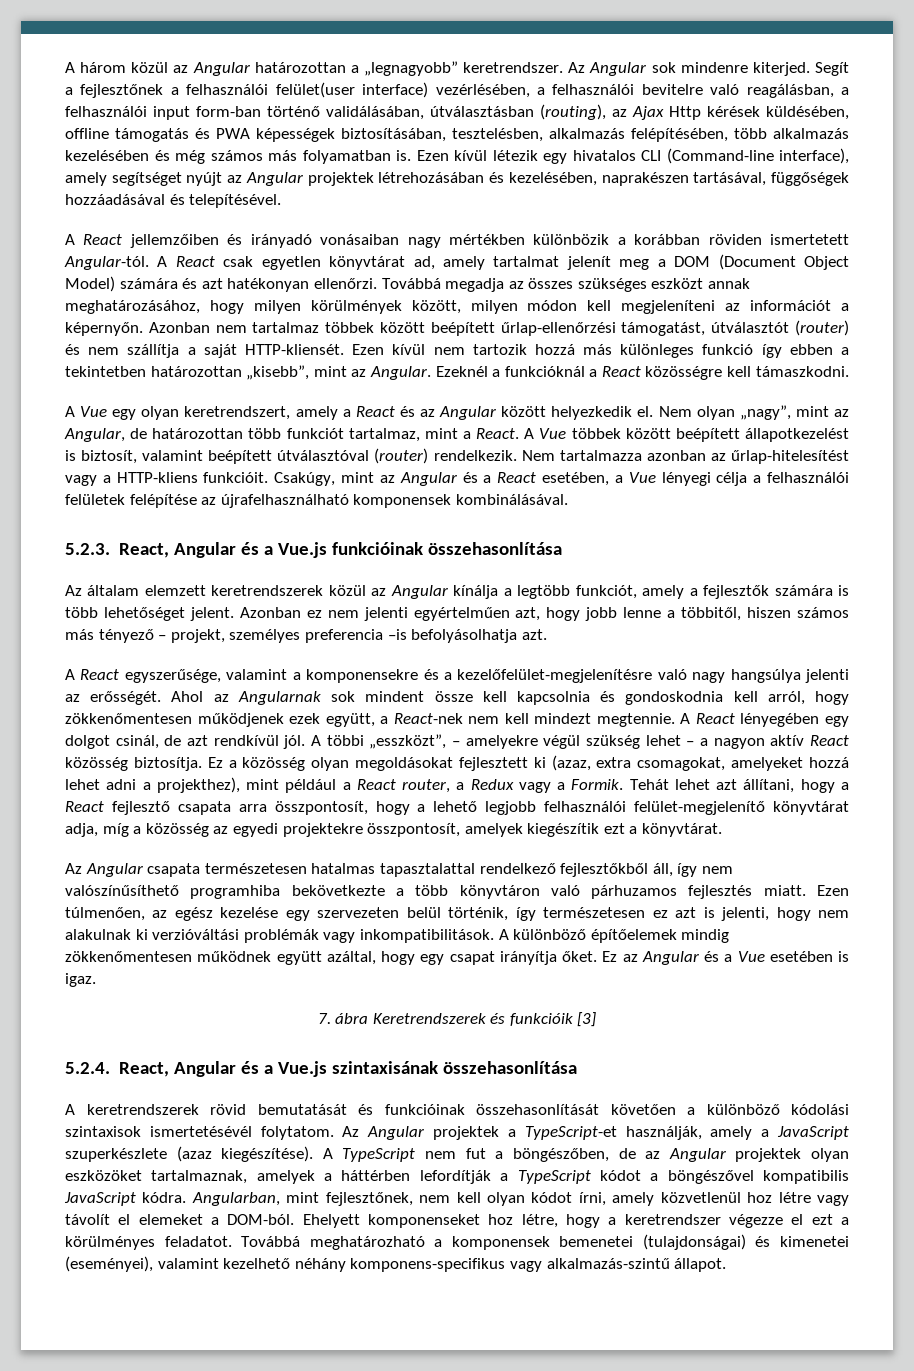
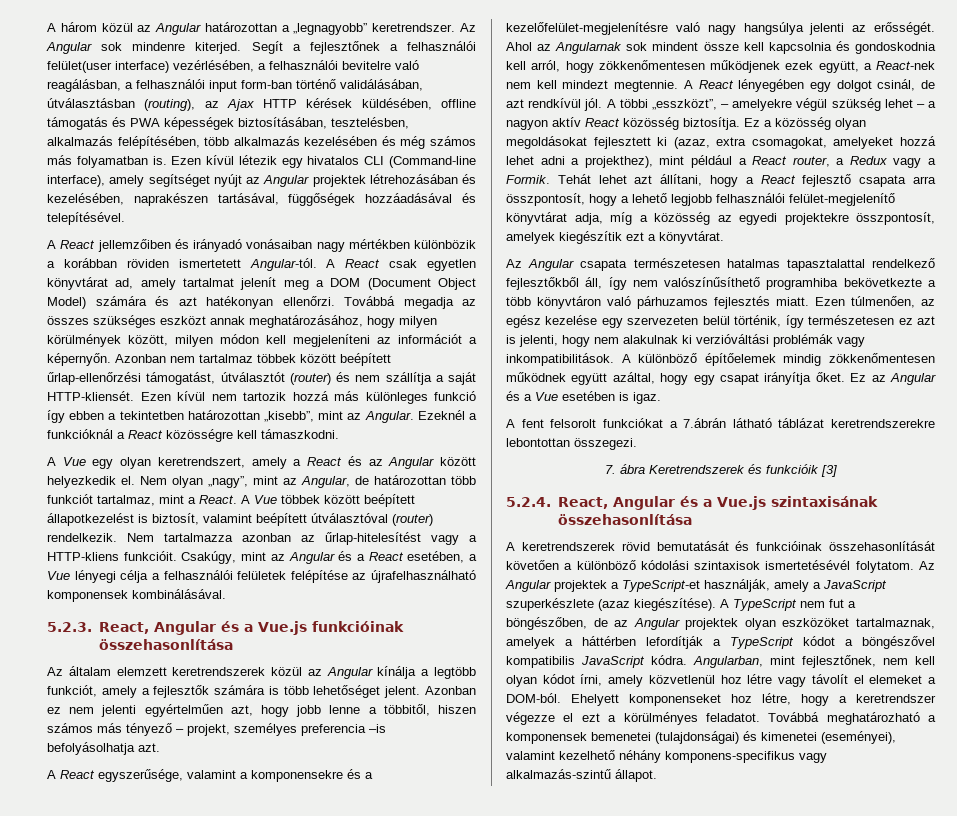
- Segít a fejlesztőnek a felhasználói felület(user interface) vezérlésében, a felhasználói bevitelre való reagálásban, a felhasználói input form-ban történő validálásában, útválasztásban (routing), az Ajax Http kérések küldésében, offline támogatás és PWA képességek biztosításában, tesztelésben, alkalmazás felépítésében, több alkalmazás kezelésében és még számos más folyamatban is.
+ Segít a fejlesztőnek a felhasználói felület(user interface) vezérlésében, a felhasználói bevitelre való reagálásban, a felhasználói input form-ban történő validálásában, útválasztásban (routing), az Ajax HTTP kérések küldésében, offline támogatás és PWA képességek biztosításában, tesztelésben, alkalmazás felépítésében, több alkalmazás kezelésében és még számos más folyamatban is.
+ A fent felsorolt funkciókat a 7.ábrán látható táblázat keretrendszerekre lebontottan összegezi.

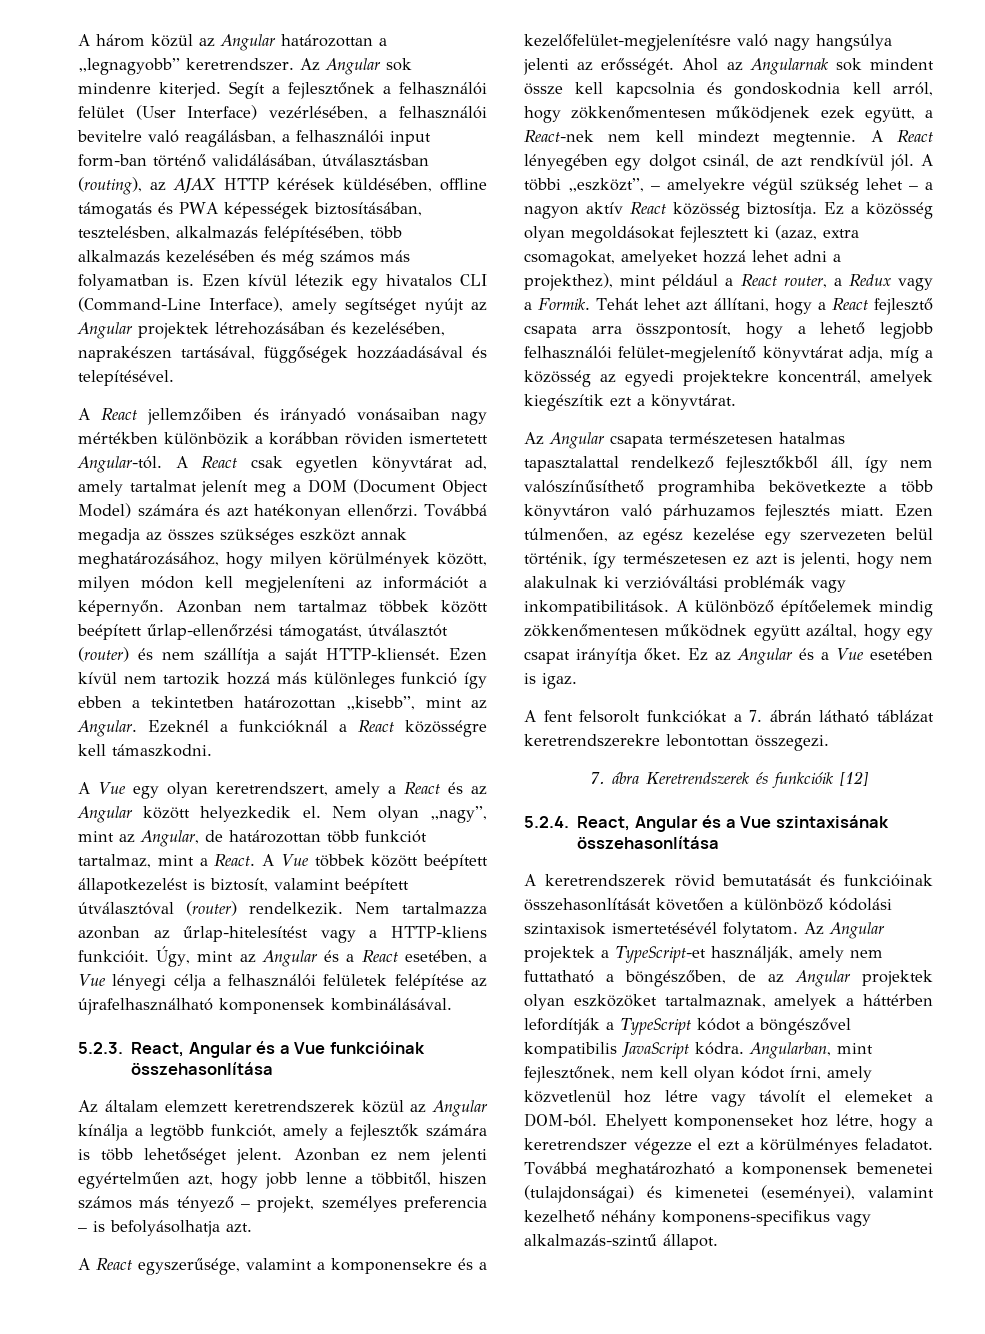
- Segít a fejlesztőnek a felhasználói felület(user interface) vezérlésében, a felhasználói bevitelre való reagálásban, a felhasználói input form-ban történő validálásában, útválasztásban (routing), az Ajax HTTP kérések küldésében, offline támogatás és PWA képességek biztosításában, tesztelésben, alkalmazás felépítésében, több alkalmazás kezelésében és még számos más folyamatban is.
+ Segít a fejlesztőnek a felhasználói felület (User Interface) vezérlésében, a felhasználói bevitelre való reagálásban, a felhasználói input form-ban történő validálásában, útválasztásban (routing), az AJAX HTTP kérések küldésében, offline támogatás és PWA képességek biztosításában, tesztelésben, alkalmazás felépítésében, több alkalmazás kezelésében és még számos más folyamatban is.
- Ezen kívül létezik egy hivatalos CLI (Command-line interface), amely segítséget nyújt az Angular projektek létrehozásában és kezelésében, naprakészen tartásával, függőségek hozzáadásával és telepítésével.
+ Ezen kívül létezik egy hivatalos CLI (Command-Line Interface), amely segítséget nyújt az Angular projektek létrehozásában és kezelésében, naprakészen tartásával, függőségek hozzáadásával és telepítésével.
- Csakúgy, mint az Angular és a React esetében, a Vue lényegi célja a felhasználói felületek felépítése az újrafelhasználható komponensek kombinálásával.
+ Úgy, mint az Angular és a React esetében, a Vue lényegi célja a felhasználói felületek felépítése az újrafelhasználható komponensek kombinálásával.
- 5.2.3. React, Angular és a Vue.js funkcióinak összehasonlítása
+ 5.2.3. React, Angular és a Vue funkcióinak összehasonlítása
- Azonban ez nem jelenti egyértelműen azt, hogy jobb lenne a többitől, hiszen számos más tényező – projekt, személyes preferencia –is befolyásolhatja azt.
+ Azonban ez nem jelenti egyértelműen azt, hogy jobb lenne a többitől, hiszen számos más tényező – projekt, személyes preferencia – is befolyásolhatja azt.
- A többi „esszközt”, – amelyekre végül szükség lehet – a nagyon aktív React közösség biztosítja.
+ A többi „eszközt”, – amelyekre végül szükség lehet – a nagyon aktív React közösség biztosítja.
- Tehát lehet azt állítani, hogy a React fejlesztő csapata arra összpontosít, hogy a lehető legjobb felhasználói felület-megjelenítő könyvtárat adja, míg a közösség az egyedi projektekre összpontosít, amelyek kiegészítik ezt a könyvtárat.
+ Tehát lehet azt állítani, hogy a React fejlesztő csapata arra összpontosít, hogy a lehető legjobb felhasználói felület-megjelenítő könyvtárat adja, míg a közösség az egyedi projektekre koncentrál, amelyek kiegészítik ezt a könyvtárat.
- A fent felsorolt funkciókat a 7.ábrán látható táblázat keretrendszerekre lebontottan összegezi.
+ A fent felsorolt funkciókat a 7. ábrán látható táblázat keretrendszerekre lebontottan összegezi.
- 7. ábra Keretrendszerek és funkcióik [3]
+ 7. ábra Keretrendszerek és funkcióik [12]
- 5.2.4. React, Angular és a Vue.js szintaxisának összehasonlítása
+ 5.2.4. React, Angular és a Vue szintaxisának összehasonlítása
- Az Angular projektek a TypeScript-et használják, amely a JavaScript szuperkészlete (azaz kiegészítése). A TypeScript nem fut a böngészőben, de az Angular projektek olyan eszközöket tartalmaznak, amelyek a háttérben lefordítják a TypeScript kódot a böngészővel kompatibilis JavaScript kódra.
+ Az Angular projektek a TypeScript-et használják, amely nem futtatható a böngészőben, de az Angular projektek olyan eszközöket tartalmaznak, amelyek a háttérben lefordítják a TypeScript kódot a böngészővel kompatibilis JavaScript kódra.

